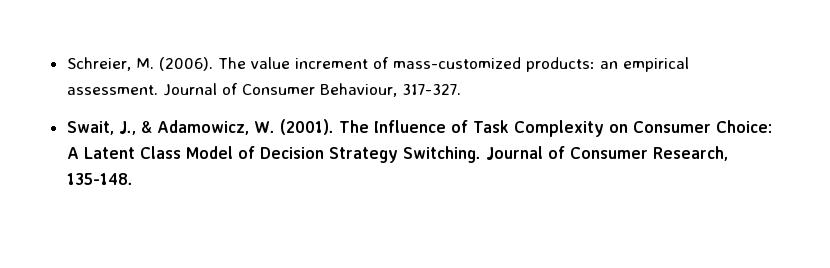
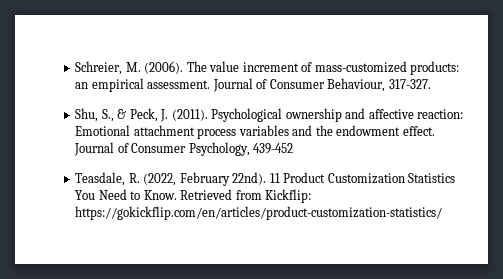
- Swait, J., & Adamowicz, W. (2001). The Influence of Task Complexity on Consumer Choice: A Latent Class Model of Decision Strategy Switching. Journal of Consumer Research, 135-148.
+ Shu, S., & Peck, J. (2011). Psychological ownership and affective reaction: Emotional attachment process variables and the endowment effect. Journal of Consumer Psychology, 439-452
+ Teasdale, R. (2022, February 22nd). 11 Product Customization Statistics You Need to Know. Retrieved from Kickflip: https://gokickflip.com/en/articles/product-customization-statistics/

